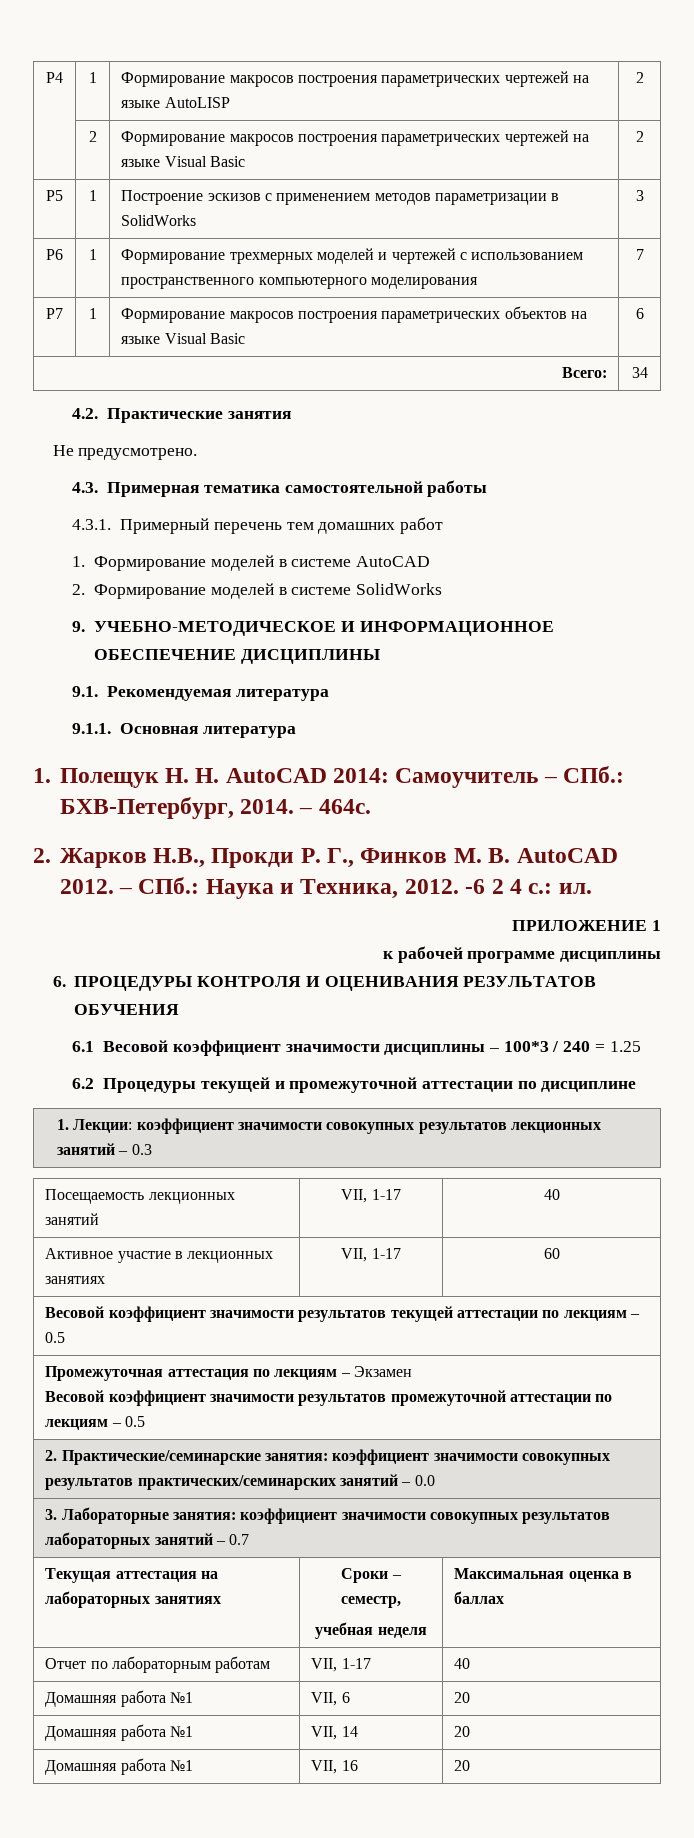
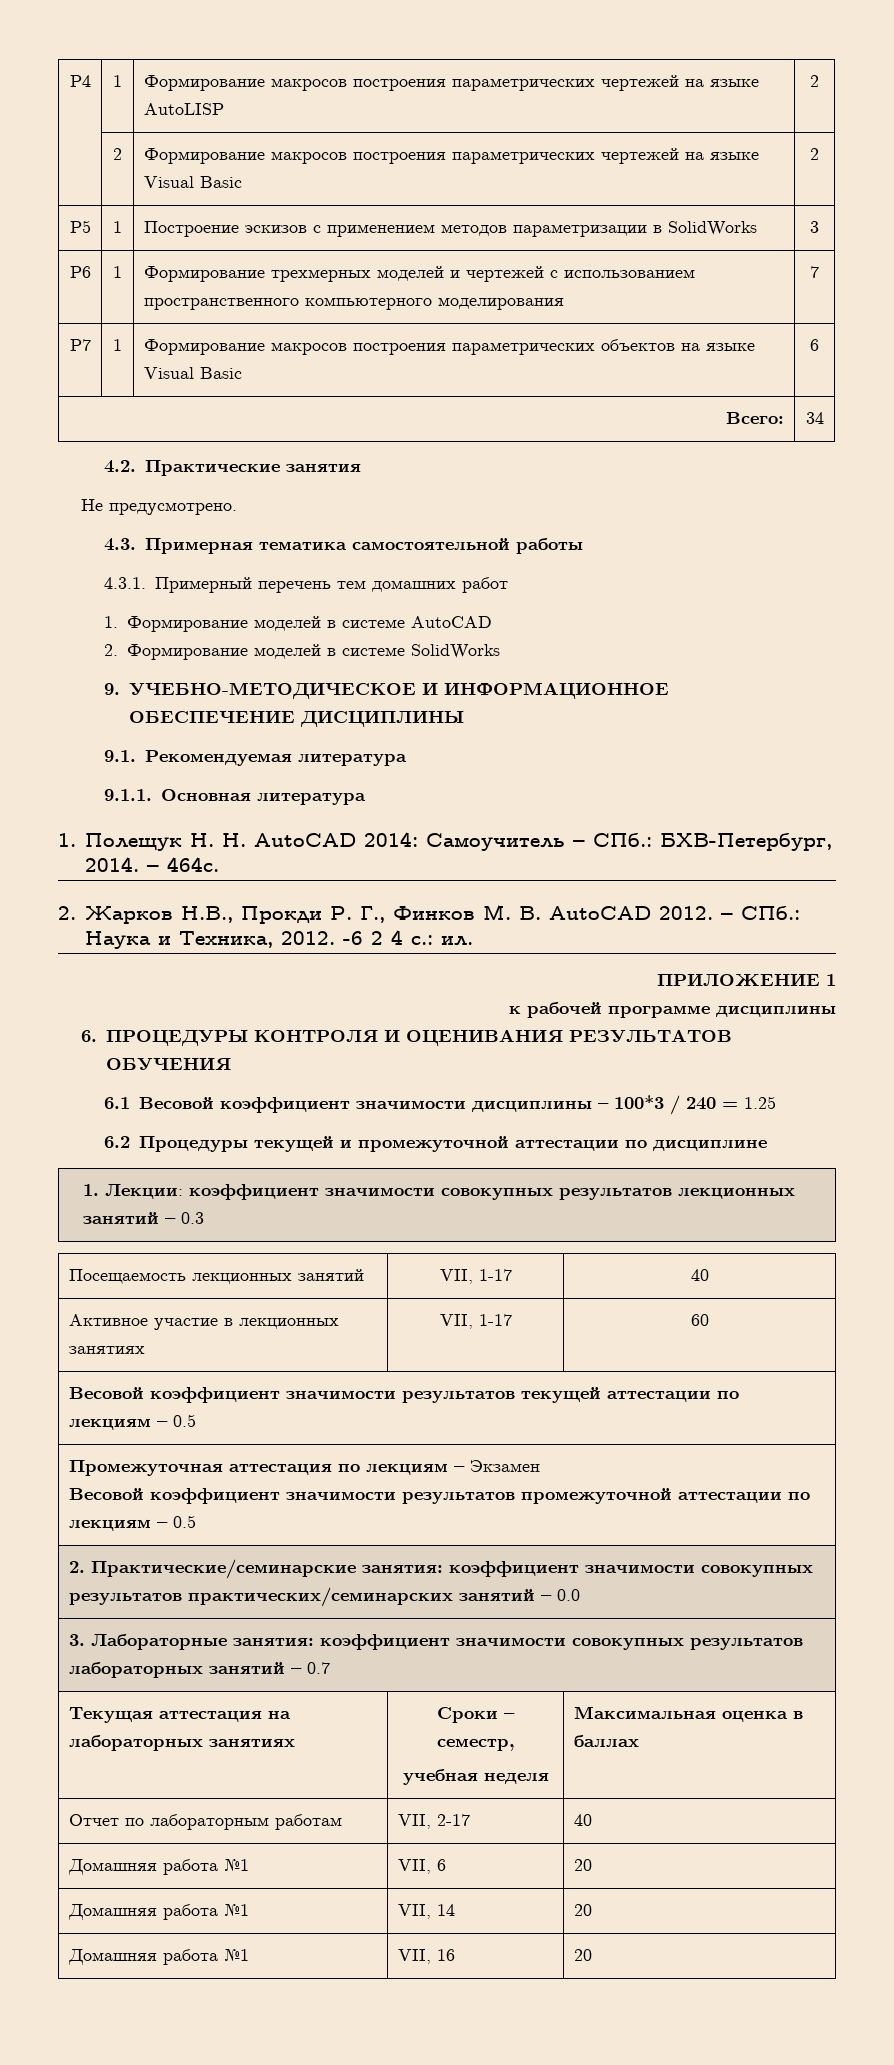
- Отчет по лабораторным работам | VII, 1-17 | 40
+ Отчет по лабораторным работам | VII, 2-17 | 40

